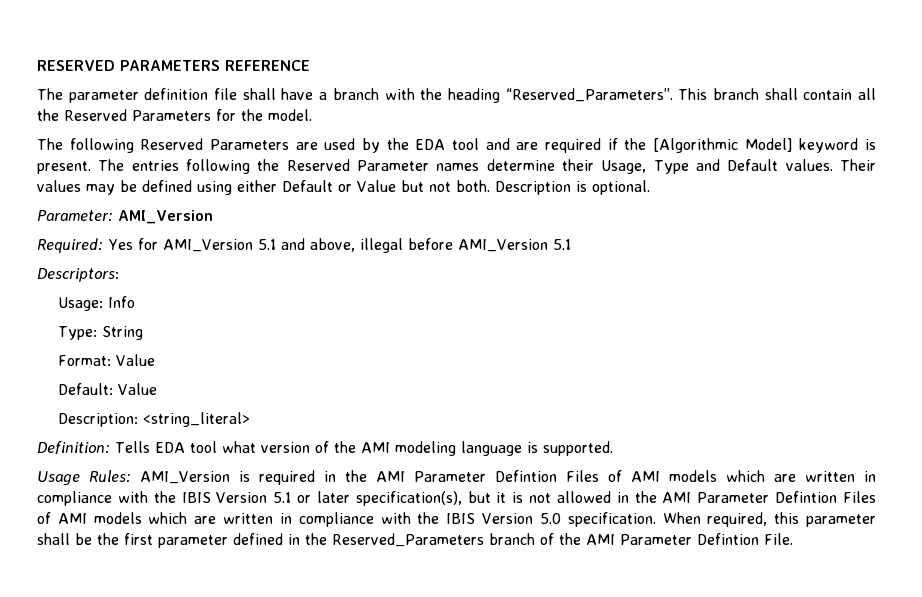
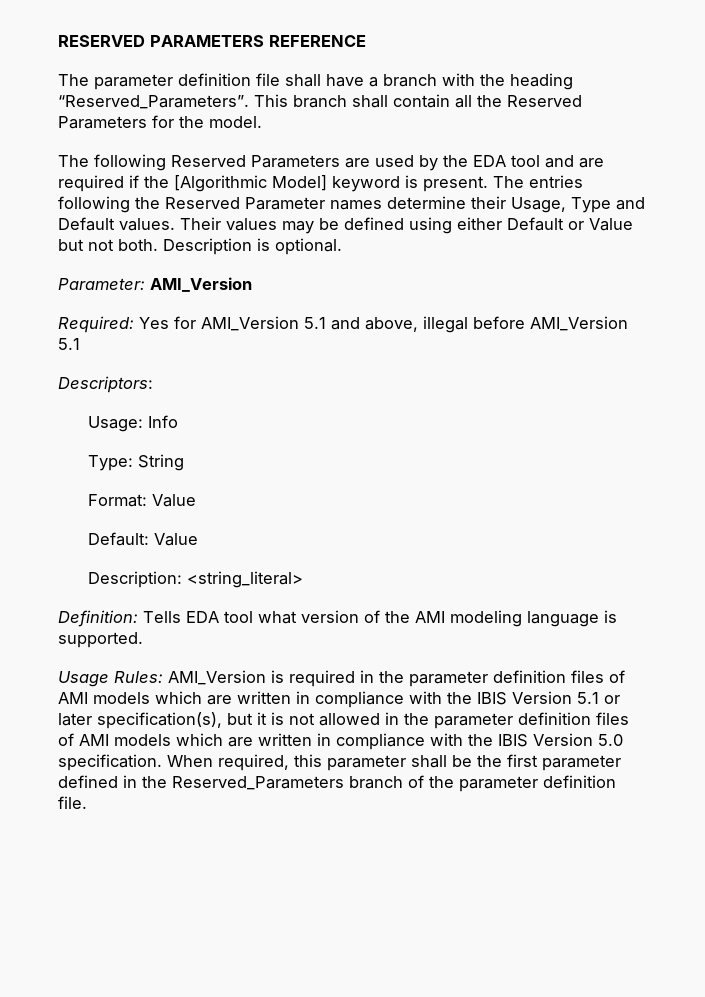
- Usage Rules: AMI_Version is required in the AMI Parameter Defintion Files of AMI models which are written in compliance with the IBIS Version 5.1 or later specification(s), but it is not allowed in the AMI Parameter Defintion Files of AMI models which are written in compliance with the IBIS Version 5.0 specification.
+ Usage Rules: AMI_Version is required in the parameter definition files of AMI models which are written in compliance with the IBIS Version 5.1 or later specification(s), but it is not allowed in the parameter definition files of AMI models which are written in compliance with the IBIS Version 5.0 specification.
- When required, this parameter shall be the first parameter defined in the Reserved_Parameters branch of the AMI Parameter Defintion File.
+ When required, this parameter shall be the first parameter defined in the Reserved_Parameters branch of the parameter definition file.

